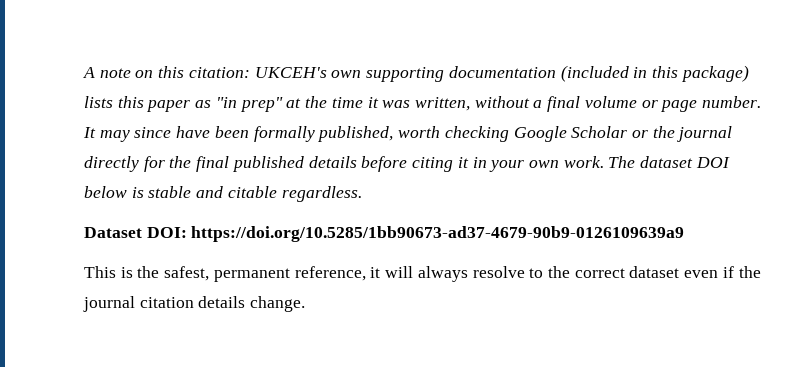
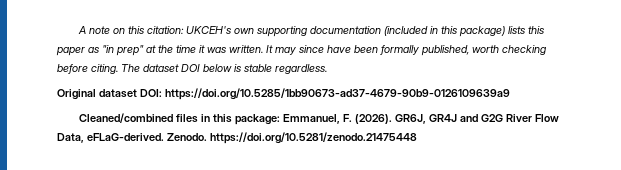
- A note on this citation: UKCEH's own supporting documentation (included in this package) lists this paper as "in prep" at the time it was written, without a final volume or page number.
+ A note on this citation: UKCEH's own supporting documentation (included in this package) lists this paper as "in prep" at the time it was written.
- It may since have been formally published, worth checking Google Scholar or the journal directly for the final published details before citing it in your own work.
+ It may since have been formally published, worth checking before citing.
- The dataset DOI below is stable and citable regardless.
+ The dataset DOI below is stable regardless.
- Dataset DOI: https://doi.org/10.5285/1bb90673-ad37-4679-90b9-0126109639a9
+ Original dataset DOI: https://doi.org/10.5285/1bb90673-ad37-4679-90b9-0126109639a9
- This is the safest, permanent reference, it will always resolve to the correct dataset even if the journal citation details change.
+ Cleaned/combined files in this package: Emmanuel, F. (2026). GR6J, GR4J and G2G River Flow Data, eFLaG-derived. Zenodo. https://doi.org/10.5281/zenodo.21475448

